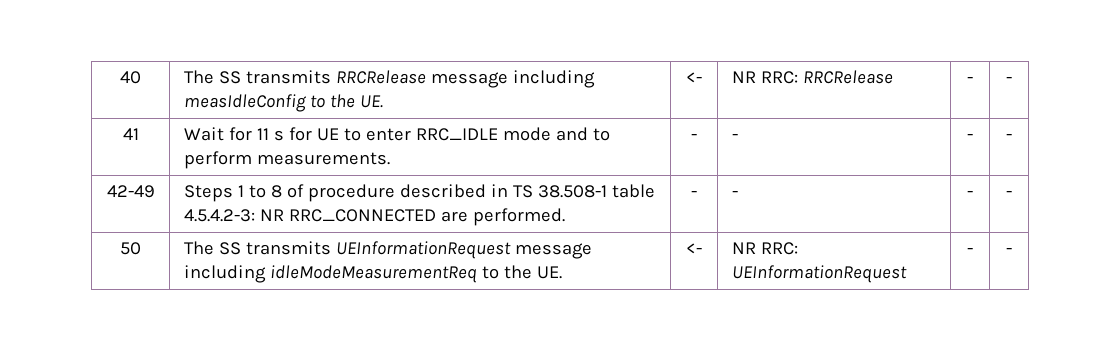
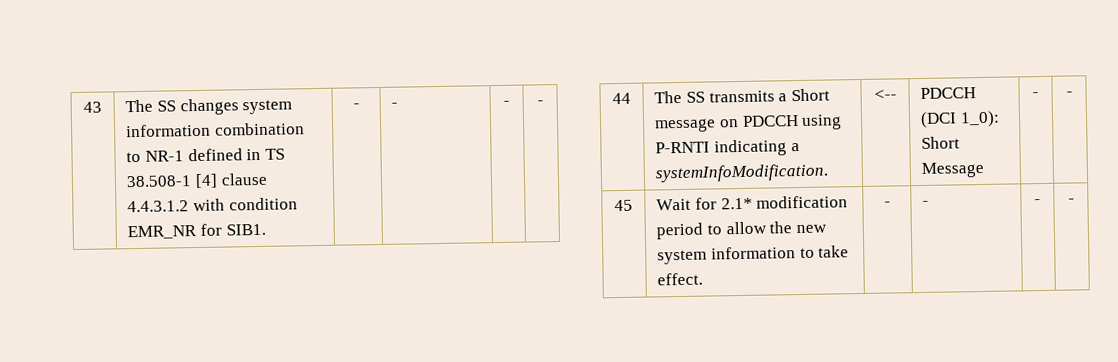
- 40 | The SS transmits RRCRelease message including measIdleConfig to the UE. | <- | NR RRC: RRCRelease | - | -
- 41 | Wait for 11 s for UE to enter RRC_IDLE mode and to perform measurements. | - | - | - | -
- 42-49 | Steps 1 to 8 of procedure described in TS 38.508-1 table 4.5.4.2-3: NR RRC_CONNECTED are performed. | - | - | - | -
- 50 | The SS transmits UEInformationRequest message including idleModeMeasurementReq to the UE. | <- | NR RRC: UEInformationRequest | - | -
+ 43 | The SS changes system information combination to NR-1 defined in TS 38.508-1 [4] clause 4.4.3.1.2 with condition EMR_NR for SIB1. | - | - | - | -
+ 44 | The SS transmits a Short message on PDCCH using P-RNTI indicating a systemInfoModification. | <-- | PDCCH (DCI 1_0): Short Message | - | -
+ 45 | Wait for 2.1* modification period to allow the new system information to take effect. | - | - | - | -

